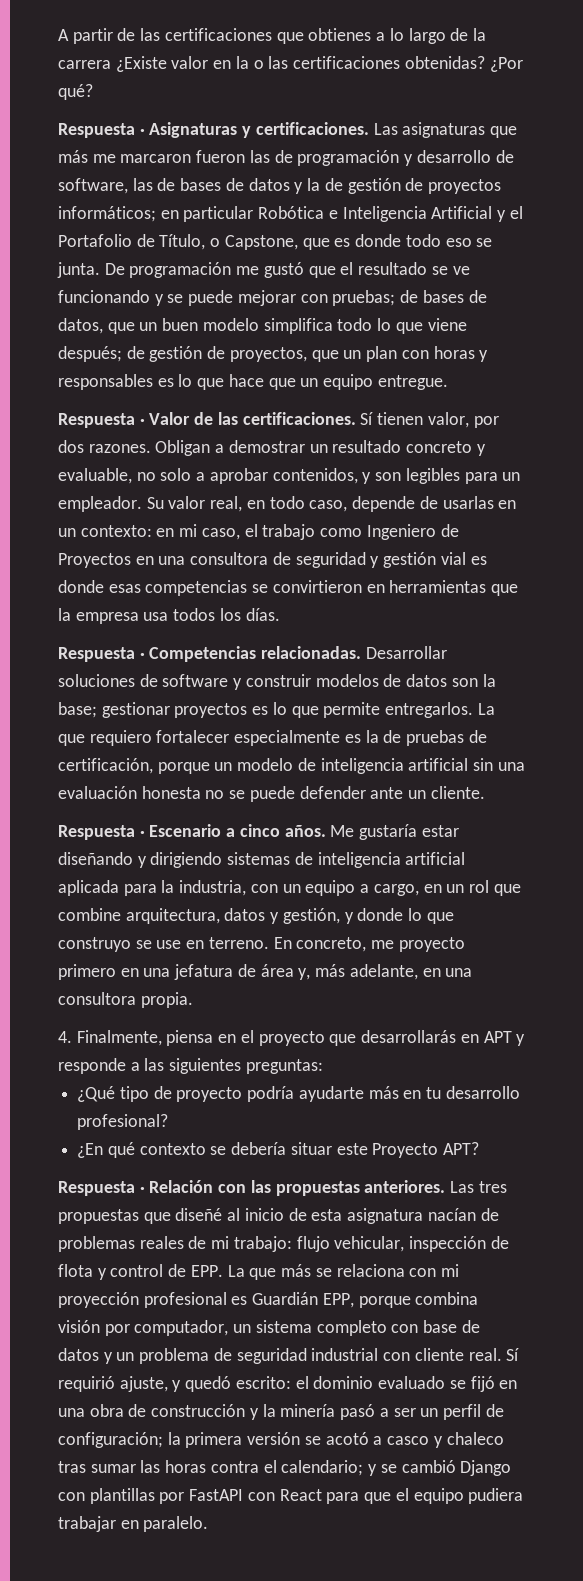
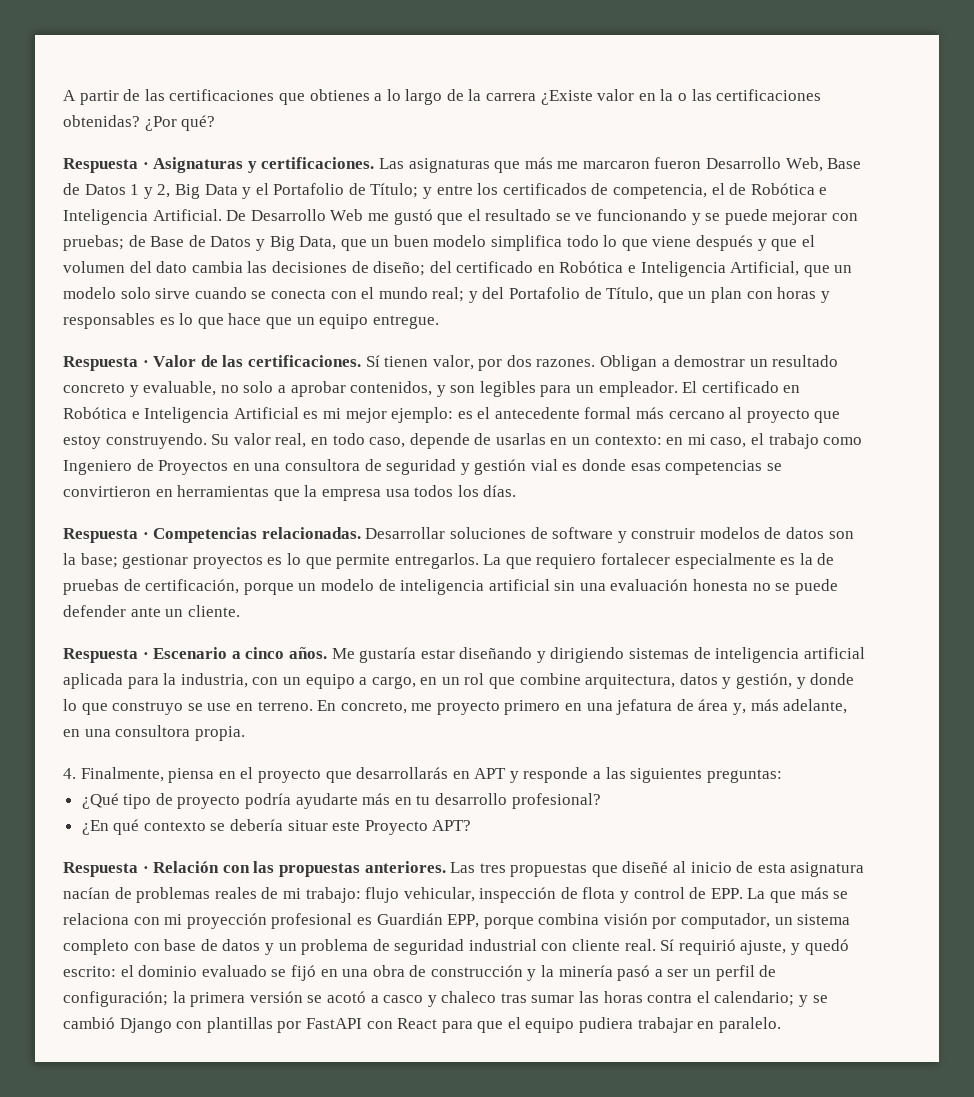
- Las asignaturas que más me marcaron fueron las de programación y desarrollo de software, las de bases de datos y la de gestión de proyectos informáticos; en particular Robótica e Inteligencia Artificial y el Portafolio de Título, o Capstone, que es donde todo eso se junta. De programación me gustó que el resultado se ve funcionando y se puede mejorar con pruebas; de bases de datos, que un buen modelo simplifica todo lo que viene después; de gestión de proyectos, que un plan con horas y responsables es lo que hace que un equipo entregue.
+ Las asignaturas que más me marcaron fueron Desarrollo Web, Base de Datos 1 y 2, Big Data y el Portafolio de Título; y entre los certificados de competencia, el de Robótica e Inteligencia Artificial. De Desarrollo Web me gustó que el resultado se ve funcionando y se puede mejorar con pruebas; de Base de Datos y Big Data, que un buen modelo simplifica todo lo que viene después y que el volumen del dato cambia las decisiones de diseño; del certificado en Robótica e Inteligencia Artificial, que un modelo solo sirve cuando se conecta con el mundo real; y del Portafolio de Título, que un plan con horas y responsables es lo que hace que un equipo entregue.
+ El certificado en Robótica e Inteligencia Artificial es mi mejor ejemplo: es el antecedente formal más cercano al proyecto que estoy construyendo.

